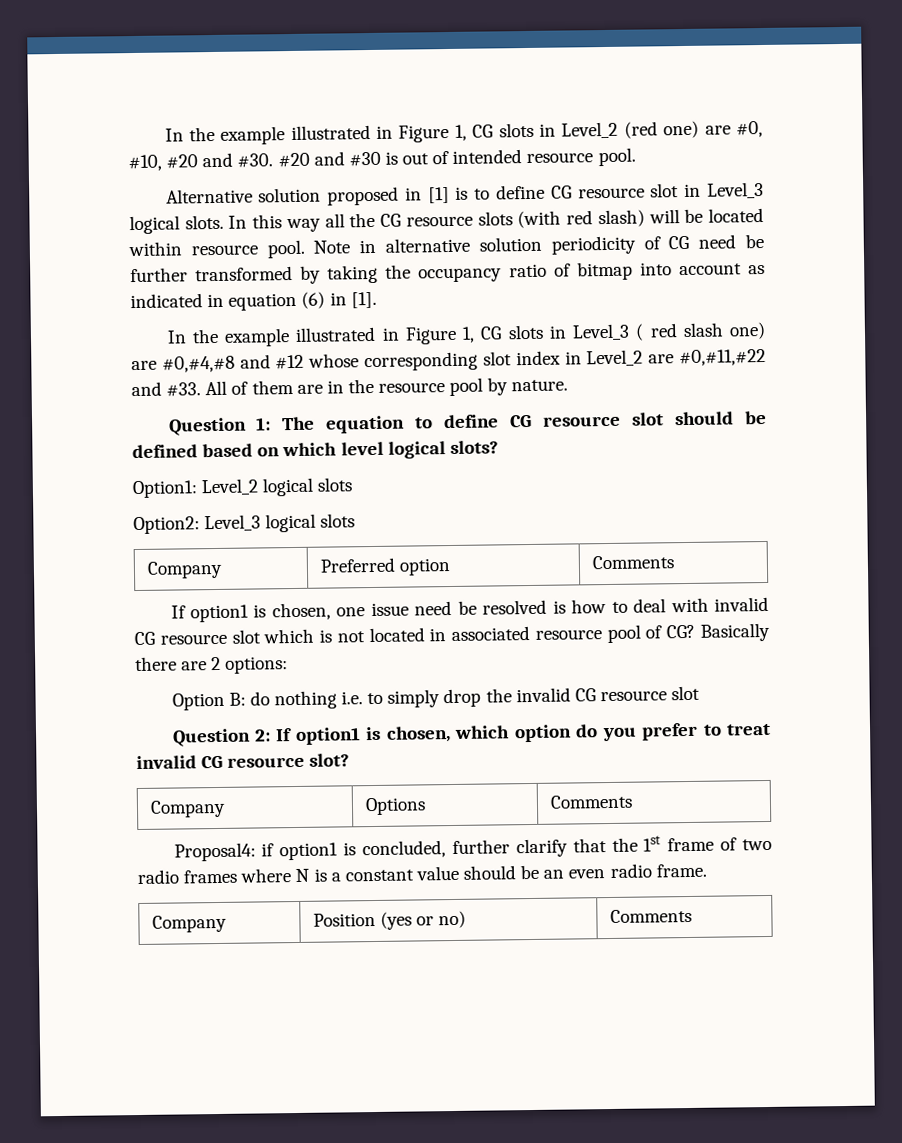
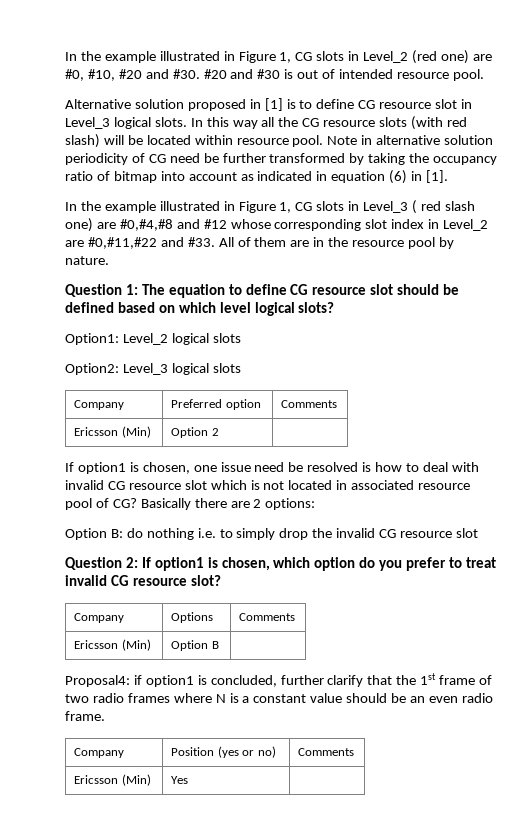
+ Ericsson (Min) | Option 2 |
+ Ericsson (Min) | Option B |
+ Ericsson (Min) | Yes |

